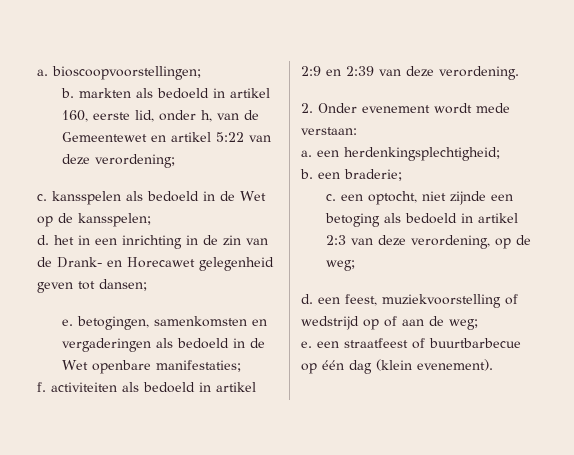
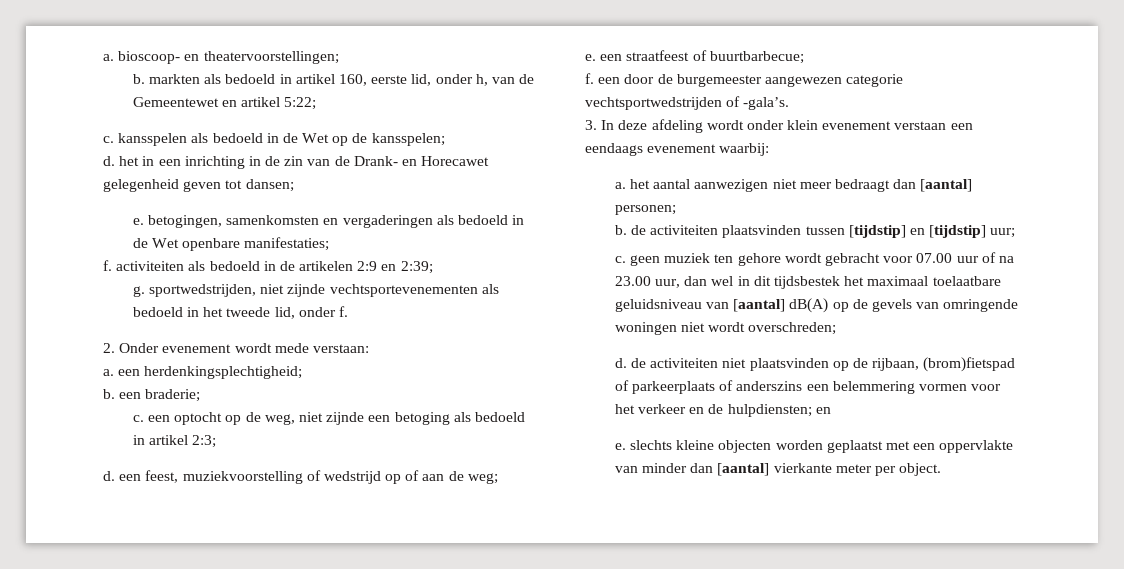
- a. bioscoopvoorstellingen;
+ a. bioscoop- en theatervoorstellingen;
- b. markten als bedoeld in artikel 160, eerste lid, onder h, van de Gemeentewet en artikel 5:22 van deze verordening;
+ b. markten als bedoeld in artikel 160, eerste lid, onder h, van de Gemeentewet en artikel 5:22;
- f. activiteiten als bedoeld in artikel 2:9 en 2:39 van deze verordening.
+ f. activiteiten als bedoeld in de artikelen 2:9 en 2:39;
+ g. sportwedstrijden, niet zijnde vechtsportevenementen als bedoeld in het tweede lid, onder f.
- c. een optocht, niet zijnde een betoging als bedoeld in artikel 2:3 van deze verordening, op de weg;
+ c. een optocht op de weg, niet zijnde een betoging als bedoeld in artikel 2:3;
- e. een straatfeest of buurtbarbecue op één dag (klein evenement).
+ e. een straatfeest of buurtbarbecue;
+ f. een door de burgemeester aangewezen categorie vechtsportwedstrijden of -gala’s.
+ 3. In deze afdeling wordt onder klein evenement verstaan een eendaags evenement waarbij:
+ a. het aantal aanwezigen niet meer bedraagt dan [aantal] personen;
+ b. de activiteiten plaatsvinden tussen [tijdstip] en [tijdstip] uur;
+ c. geen muziek ten gehore wordt gebracht voor 07.00 uur of na 23.00 uur, dan wel in dit tijdsbestek het maximaal toelaatbare geluidsniveau van [aantal] dB(A) op de gevels van omringende woningen niet wordt overschreden;
+ d. de activiteiten niet plaatsvinden op de rijbaan, (brom)fietspad of parkeerplaats of anderszins een belemmering vormen voor het verkeer en de hulpdiensten; en
+ e. slechts kleine objecten worden geplaatst met een oppervlakte van minder dan [aantal] vierkante meter per object.

